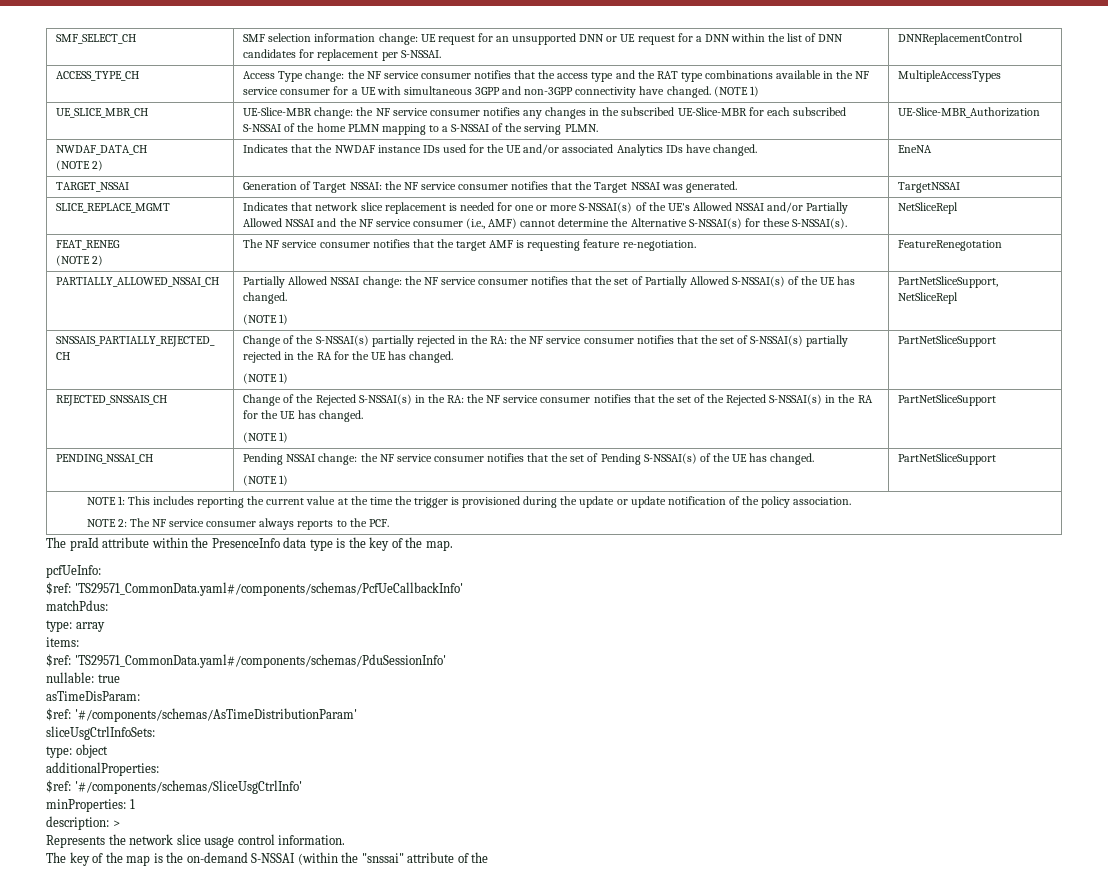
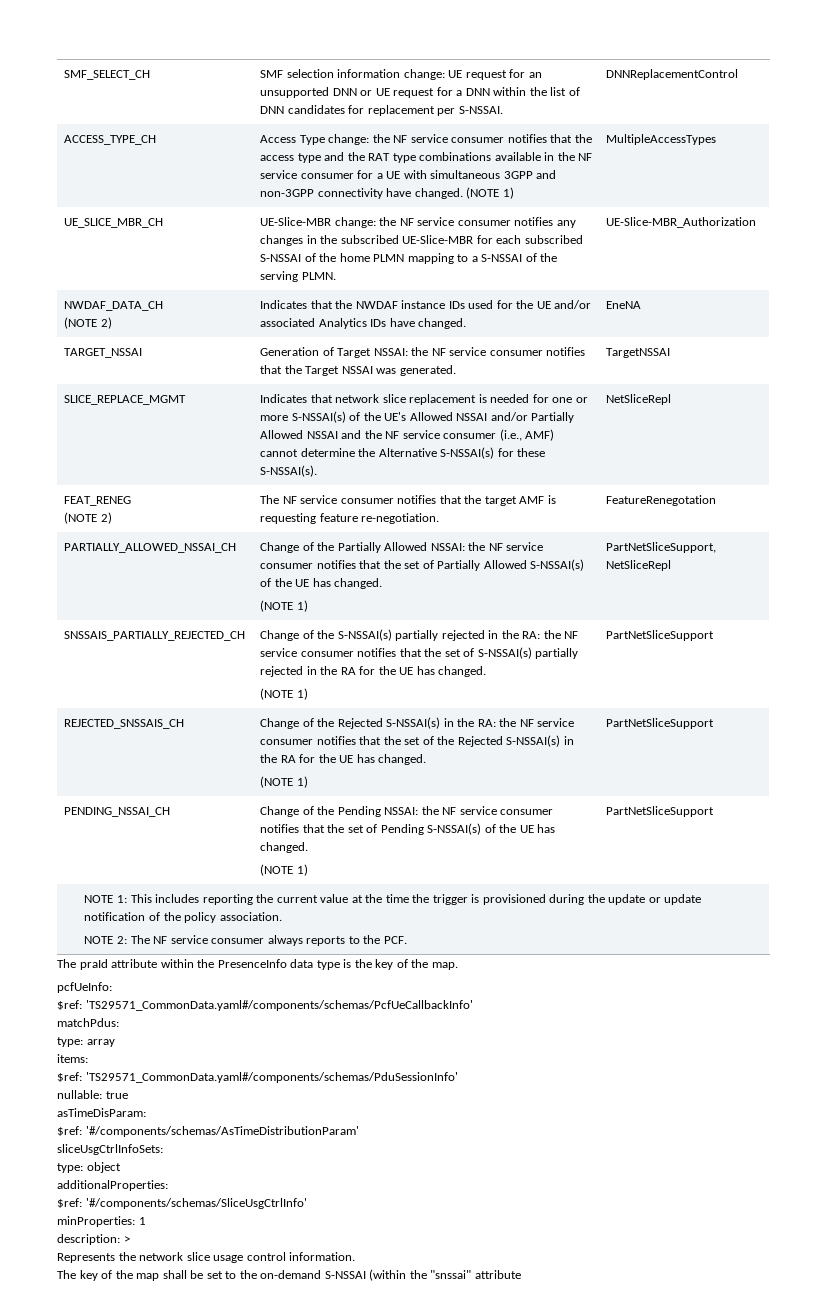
- PARTIALLY_ALLOWED_NSSAI_CH | Partially Allowed NSSAI change: the NF service consumer notifies that the set of Partially Allowed S-NSSAI(s) of the UE has changed.
+ PARTIALLY_ALLOWED_NSSAI_CH | Change of the Partially Allowed NSSAI: the NF service consumer notifies that the set of Partially Allowed S-NSSAI(s) of the UE has changed.
- PENDING_NSSAI_CH | Pending NSSAI change: the NF service consumer notifies that the set of Pending S-NSSAI(s) of the UE has changed.
+ PENDING_NSSAI_CH | Change of the Pending NSSAI: the NF service consumer notifies that the set of Pending S-NSSAI(s) of the UE has changed.
- The key of the map is the on-demand S-NSSAI (within the "snssai" attribute of the
+ The key of the map shall be set to the on-demand S-NSSAI (within the "snssai" attribute

